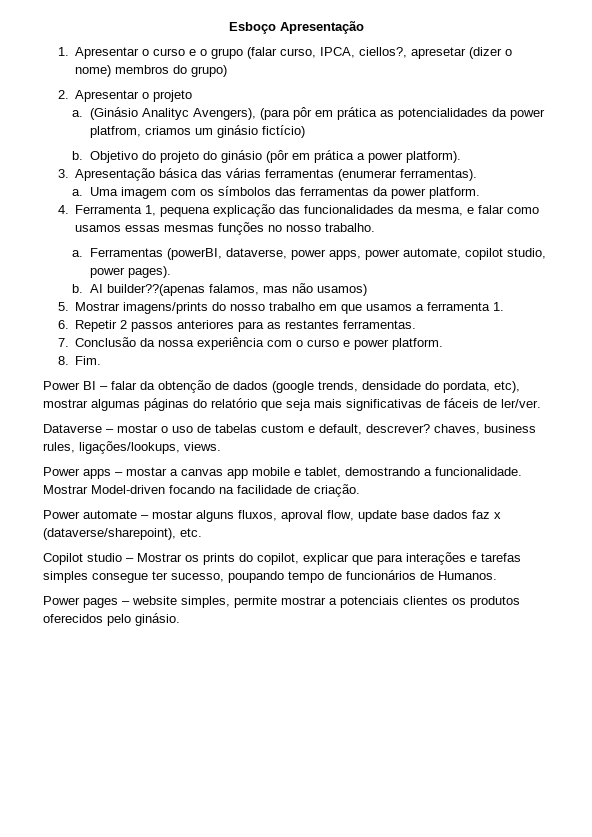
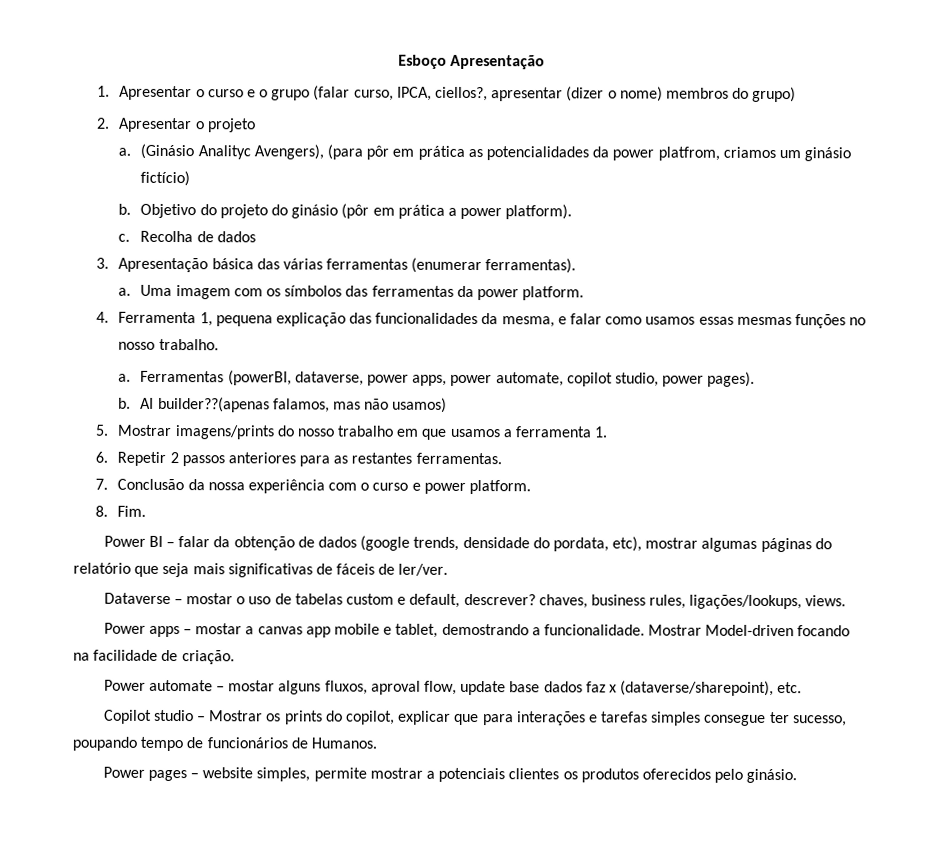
- 1. Apresentar o curso e o grupo (falar curso, IPCA, ciellos?, apresetar (dizer o nome) membros do grupo)
+ 1. Apresentar o curso e o grupo (falar curso, IPCA, ciellos?, apresentar (dizer o nome) membros do grupo)
+ c. Recolha de dados

